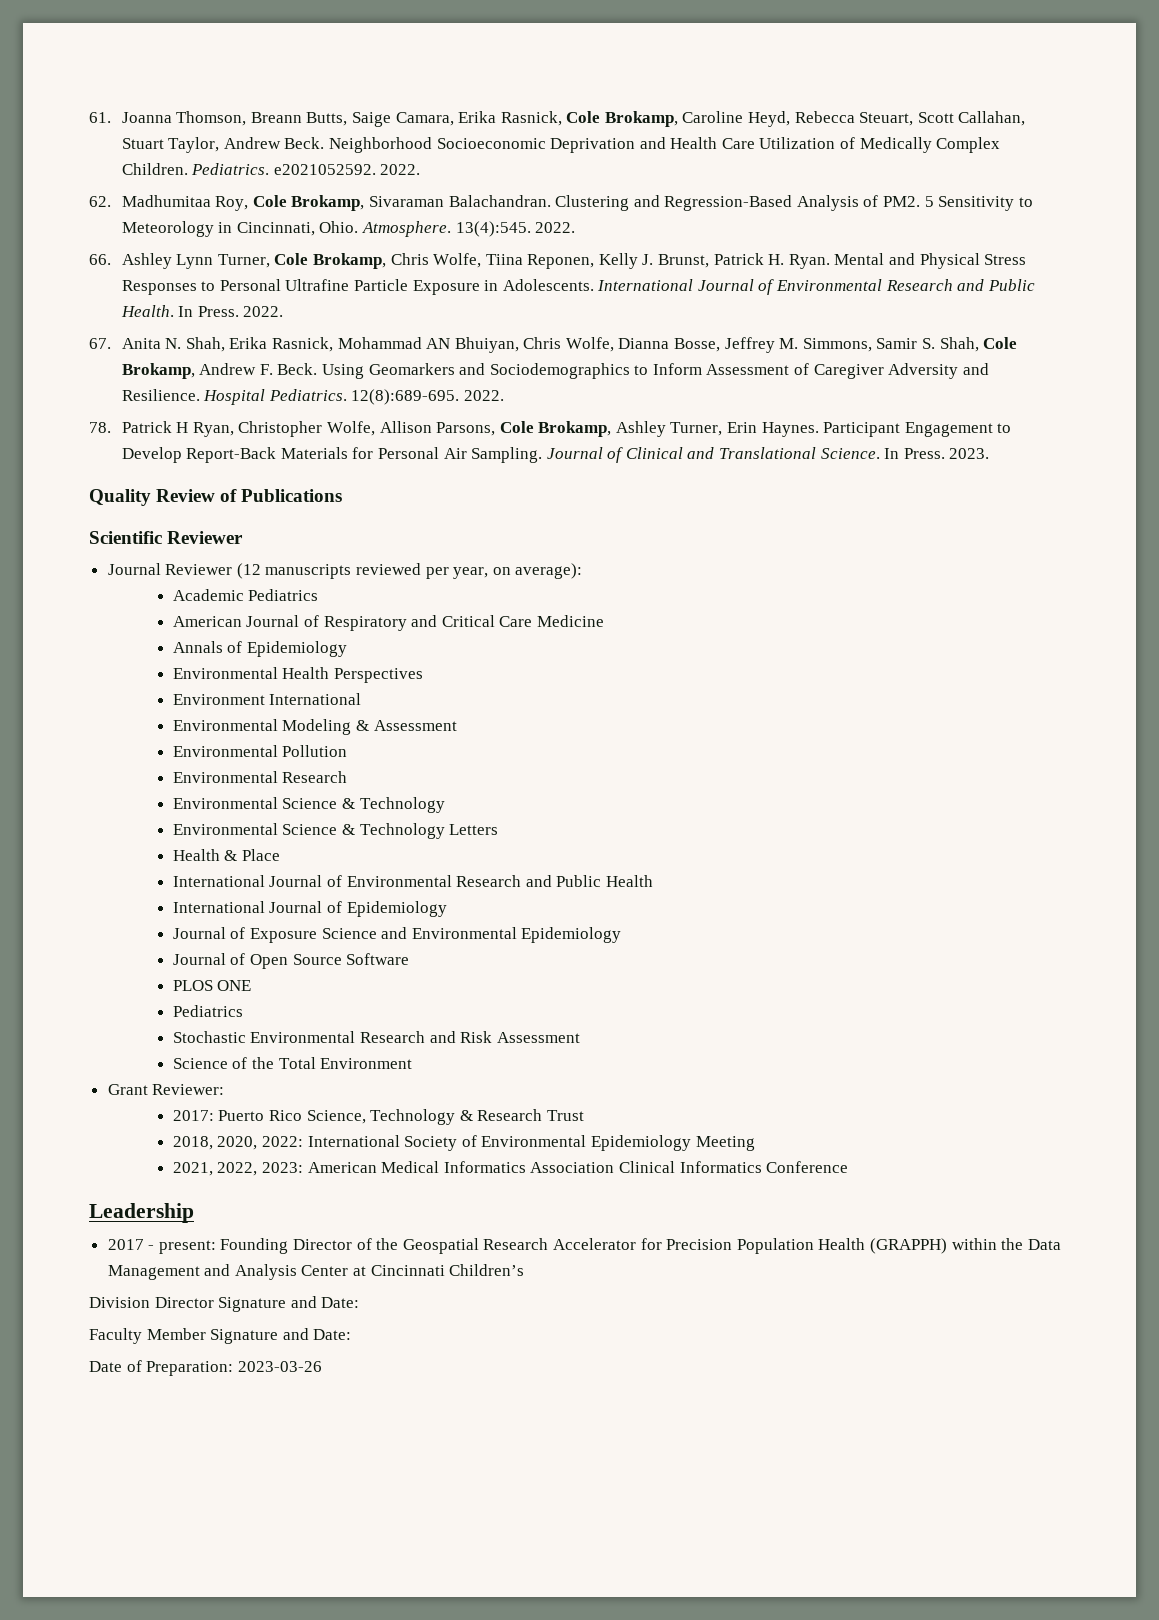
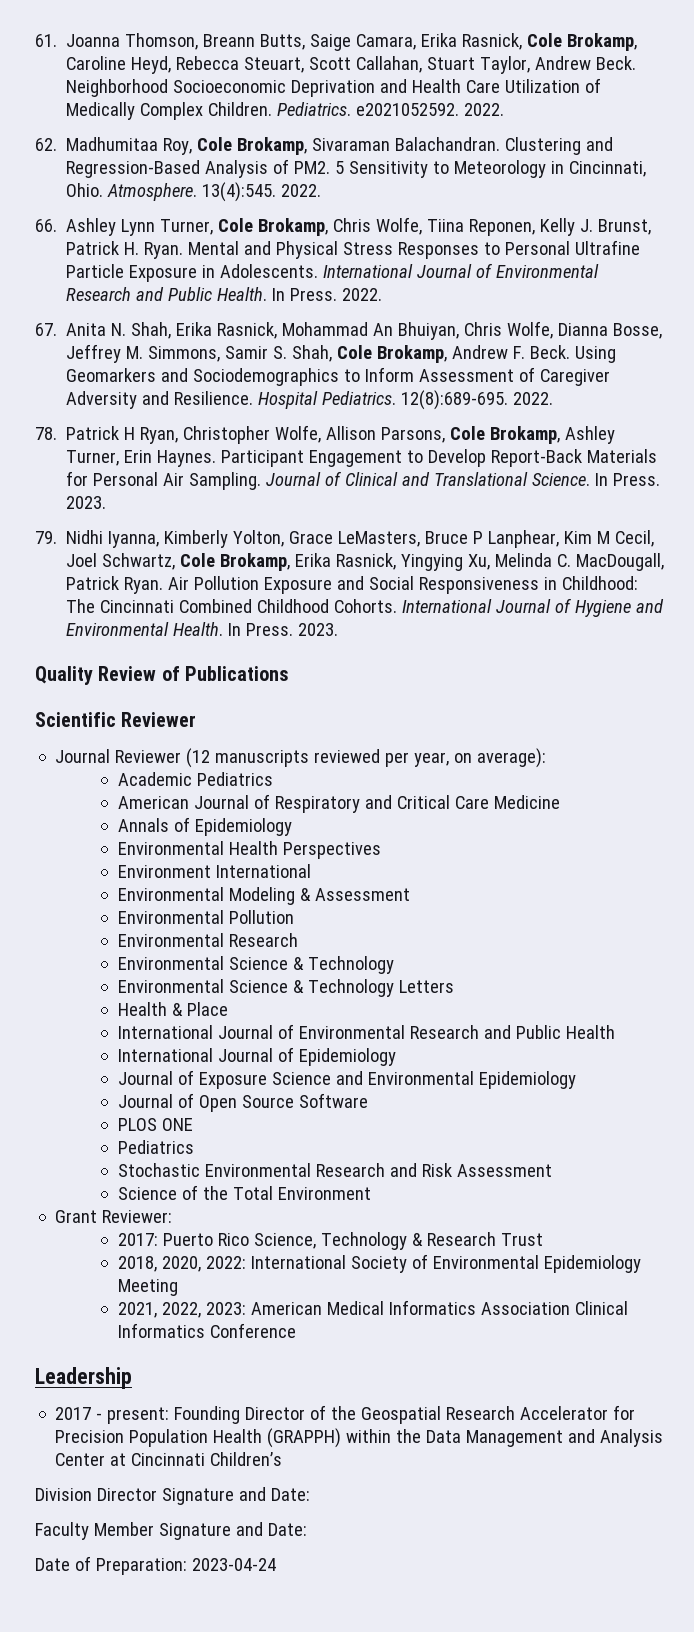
- 67. Anita N. Shah, Erika Rasnick, Mohammad AN Bhuiyan, Chris Wolfe, Dianna Bosse, Jeffrey M. Simmons, Samir S. Shah, Cole Brokamp, Andrew F. Beck.
+ 67. Anita N. Shah, Erika Rasnick, Mohammad An Bhuiyan, Chris Wolfe, Dianna Bosse, Jeffrey M. Simmons, Samir S. Shah, Cole Brokamp, Andrew F. Beck.
+ 79. Nidhi Iyanna, Kimberly Yolton, Grace LeMasters, Bruce P Lanphear, Kim M Cecil, Joel Schwartz, Cole Brokamp, Erika Rasnick, Yingying Xu, Melinda C. MacDougall, Patrick Ryan. Air Pollution Exposure and Social Responsiveness in Childhood: The Cincinnati Combined Childhood Cohorts. International Journal of Hygiene and Environmental Health. In Press. 2023.
- Date of Preparation: 2023-03-26
+ Date of Preparation: 2023-04-24

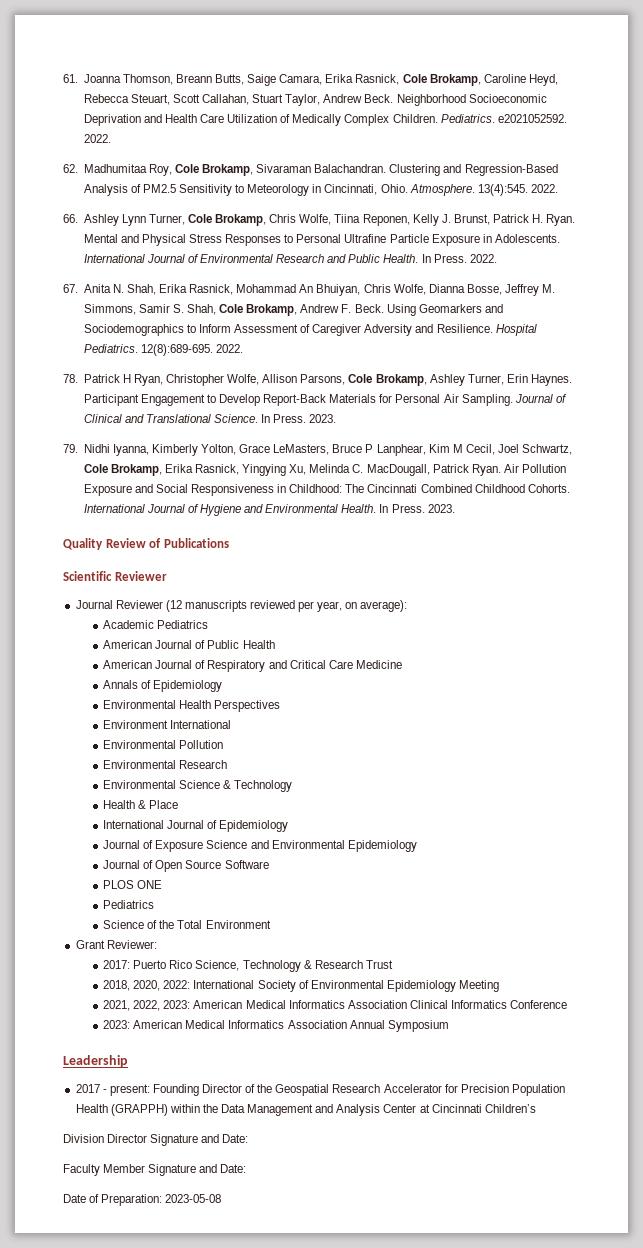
- Clustering and Regression-Based Analysis of PM2. 5 Sensitivity to Meteorology in Cincinnati, Ohio.
+ Clustering and Regression-Based Analysis of PM2.5 Sensitivity to Meteorology in Cincinnati, Ohio.
+ American Journal of Public Health
- Environmental Modeling & Assessment
- Environmental Science & Technology Letters
  Health & Place
- International Journal of Environmental Research and Public Health
- Stochastic Environmental Research and Risk Assessment
+ 2023: American Medical Informatics Association Annual Symposium
- Date of Preparation: 2023-04-24
+ Date of Preparation: 2023-05-08

